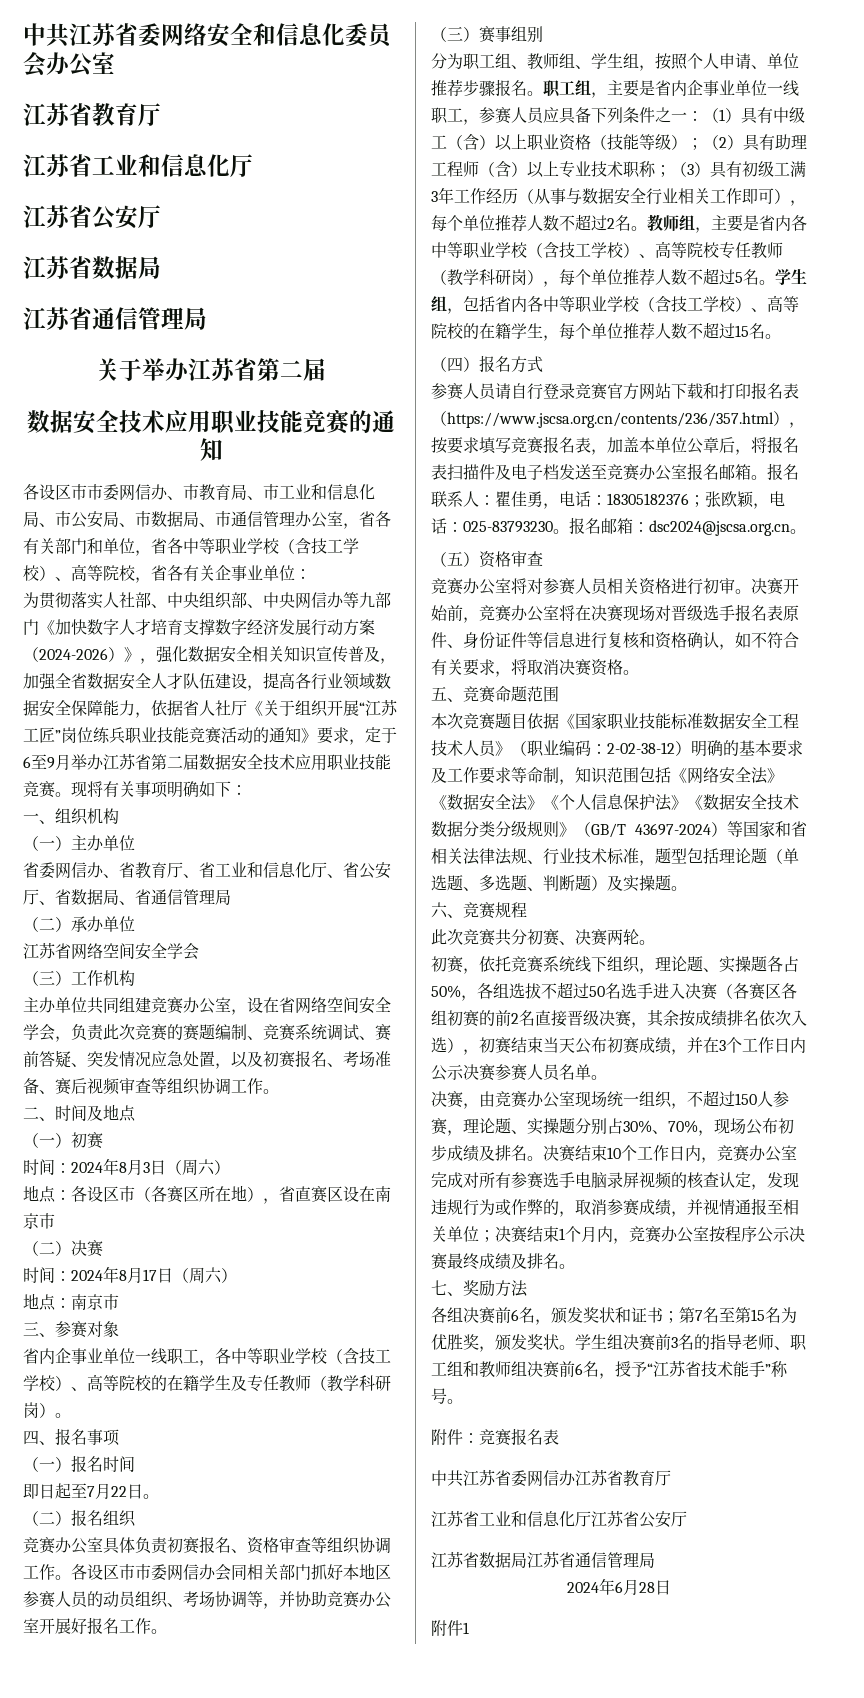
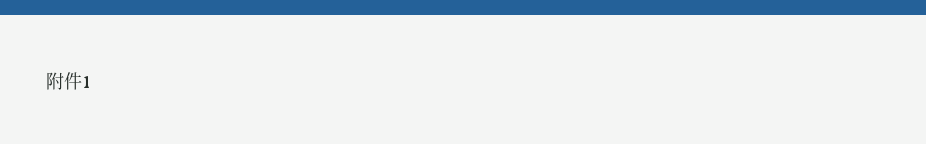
- 中共江苏省委网络安全和信息化委员会办公室
- 江苏省教育厅
- 江苏省工业和信息化厅
- 江苏省公安厅
- 江苏省数据局
- 江苏省通信管理局
- 关于举办江苏省第二届
- 数据安全技术应用职业技能竞赛的通知
- 各设区市市委网信办、市教育局、市工业和信息化局、市公安局、市数据局、市通信管理办公室，省各有关部门和单位，省各中等职业学校（含技工学校）、高等院校，省各有关企事业单位：
- 为贯彻落实人社部、中央组织部、中央网信办等九部门《加快数字人才培育支撑数字经济发展行动方案（2024-2026）》，强化数据安全相关知识宣传普及，加强全省数据安全人才队伍建设，提高各行业领域数据安全保障能力，依据省人社厅《关于组织开展“江苏工匠”岗位练兵职业技能竞赛活动的通知》要求，定于6至9月举办江苏省第二届数据安全技术应用职业技能竞赛。现将有关事项明确如下：
- 一、组织机构
- （一）主办单位
- 省委网信办、省教育厅、省工业和信息化厅、省公安厅、省数据局、省通信管理局
- （二）承办单位
- 江苏省网络空间安全学会
- （三）工作机构
- 主办单位共同组建竞赛办公室，设在省网络空间安全学会，负责此次竞赛的赛题编制、竞赛系统调试、赛前答疑、突发情况应急处置，以及初赛报名、考场准备、赛后视频审查等组织协调工作。
- 二、时间及地点
- （一）初赛
- 时间：2024年8月3日（周六）
- 地点：各设区市（各赛区所在地），省直赛区设在南京市
- （二）决赛
- 时间：2024年8月17日（周六）
- 地点：南京市
- 三、参赛对象
- 省内企事业单位一线职工，各中等职业学校（含技工学校）、高等院校的在籍学生及专任教师（教学科研岗）。
- 四、报名事项
- （一）报名时间
- 即日起至7月22日。
- （二）报名组织
- 竞赛办公室具体负责初赛报名、资格审查等组织协调工作。各设区市市委网信办会同相关部门抓好本地区参赛人员的动员组织、考场协调等，并协助竞赛办公室开展好报名工作。
- （三）赛事组别
- 分为职工组、教师组、学生组，按照个人申请、单位推荐步骤报名。职工组，主要是省内企事业单位一线职工，参赛人员应具备下列条件之一：（1）具有中级工（含）以上职业资格（技能等级）；（2）具有助理工程师（含）以上专业技术职称；（3）具有初级工满3年工作经历（从事与数据安全行业相关工作即可），每个单位推荐人数不超过2名。教师组，主要是省内各中等职业学校（含技工学校）、高等院校专任教师（教学科研岗），每个单位推荐人数不超过5名。学生组，包括省内各中等职业学校（含技工学校）、高等院校的在籍学生，每个单位推荐人数不超过15名。
- （四）报名方式
- 参赛人员请自行登录竞赛官方网站下载和打印报名表（https://www.jscsa.org.cn/contents/236/357.html），按要求填写竞赛报名表，加盖本单位公章后，将报名表扫描件及电子档发送至竞赛办公室报名邮箱。报名联系人：瞿佳勇，电话：18305182376；张欧颖，电话：025-83793230。报名邮箱：dsc2024@jscsa.org.cn。
- （五）资格审查
- 竞赛办公室将对参赛人员相关资格进行初审。决赛开始前，竞赛办公室将在决赛现场对晋级选手报名表原件、身份证件等信息进行复核和资格确认，如不符合有关要求，将取消决赛资格。
- 五、竞赛命题范围
- 本次竞赛题目依据《国家职业技能标准数据安全工程技术人员》（职业编码：2-02-38-12）明确的基本要求及工作要求等命制，知识范围包括《网络安全法》《数据安全法》《个人信息保护法》《数据安全技术数据分类分级规则》（GB/T 43697-2024）等国家和省相关法律法规、行业技术标准，题型包括理论题（单选题、多选题、判断题）及实操题。
- 六、竞赛规程
- 此次竞赛共分初赛、决赛两轮。
- 初赛，依托竞赛系统线下组织，理论题、实操题各占50%，各组选拔不超过50名选手进入决赛（各赛区各组初赛的前2名直接晋级决赛，其余按成绩排名依次入选），初赛结束当天公布初赛成绩，并在3个工作日内公示决赛参赛人员名单。
- 决赛，由竞赛办公室现场统一组织，不超过150人参赛，理论题、实操题分别占30%、70%，现场公布初步成绩及排名。决赛结束10个工作日内，竞赛办公室完成对所有参赛选手电脑录屏视频的核查认定，发现违规行为或作弊的，取消参赛成绩，并视情通报至相关单位；决赛结束1个月内，竞赛办公室按程序公示决赛最终成绩及排名。
- 七、奖励方法
- 各组决赛前6名，颁发奖状和证书；第7名至第15名为优胜奖，颁发奖状。学生组决赛前3名的指导老师、职工组和教师组决赛前6名，授予“江苏省技术能手”称号。
- 附件：竞赛报名表
- 中共江苏省委网信办江苏省教育厅
- 江苏省工业和信息化厅江苏省公安厅
- 江苏省数据局江苏省通信管理局
- 2024年6月28日

